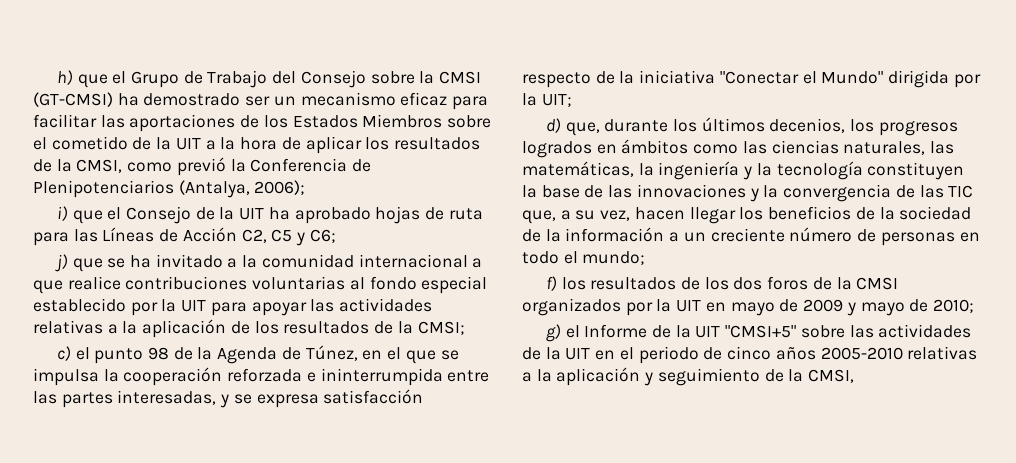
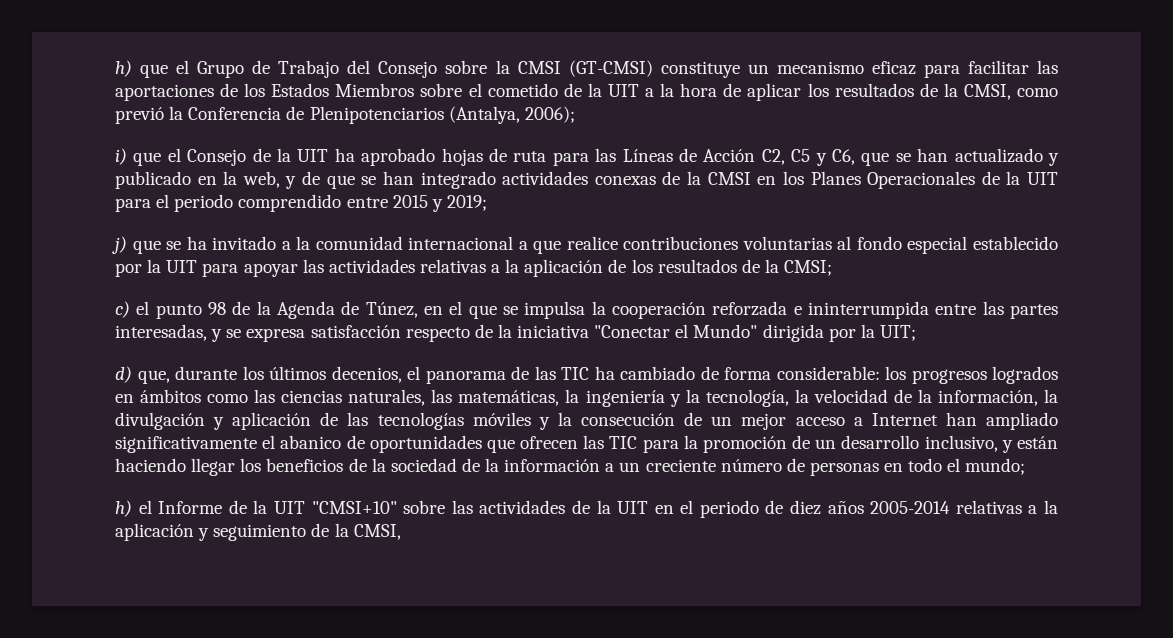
- h) que el Grupo de Trabajo del Consejo sobre la CMSI (GT-CMSI) ha demostrado ser un mecanismo eficaz para facilitar las aportaciones de los Estados Miembros sobre el cometido de la UIT a la hora de aplicar los resultados de la CMSI, como previó la Conferencia de Plenipotenciarios (Antalya, 2006);
+ h) que el Grupo de Trabajo del Consejo sobre la CMSI (GT-CMSI) constituye un mecanismo eficaz para facilitar las aportaciones de los Estados Miembros sobre el cometido de la UIT a la hora de aplicar los resultados de la CMSI, como previó la Conferencia de Plenipotenciarios (Antalya, 2006);
- i) que el Consejo de la UIT ha aprobado hojas de ruta para las Líneas de Acción C2, C5 y C6;
+ i) que el Consejo de la UIT ha aprobado hojas de ruta para las Líneas de Acción C2, C5 y C6, que se han actualizado y publicado en la web, y de que se han integrado actividades conexas de la CMSI en los Planes Operacionales de la UIT para el periodo comprendido entre 2015 y 2019;
- d) que, durante los últimos decenios, los progresos logrados en ámbitos como las ciencias naturales, las matemáticas, la ingeniería y la tecnología constituyen la base de las innovaciones y la convergencia de las TIC que, a su vez, hacen llegar los beneficios de la sociedad de la información a un creciente número de personas en todo el mundo;
+ d) que, durante los últimos decenios, el panorama de las TIC ha cambiado de forma considerable: los progresos logrados en ámbitos como las ciencias naturales, las matemáticas, la ingeniería y la tecnología, la velocidad de la información, la divulgación y aplicación de las tecnologías móviles y la consecución de un mejor acceso a Internet han ampliado significativamente el abanico de oportunidades que ofrecen las TIC para la promoción de un desarrollo inclusivo, y están haciendo llegar los beneficios de la sociedad de la información a un creciente número de personas en todo el mundo;
- f) los resultados de los dos foros de la CMSI organizados por la UIT en mayo de 2009 y mayo de 2010;
- g) el Informe de la UIT "CMSI+5" sobre las actividades de la UIT en el periodo de cinco años 2005-2010 relativas a la aplicación y seguimiento de la CMSI,
+ h) el Informe de la UIT "CMSI+10" sobre las actividades de la UIT en el periodo de diez años 2005-2014 relativas a la aplicación y seguimiento de la CMSI,

